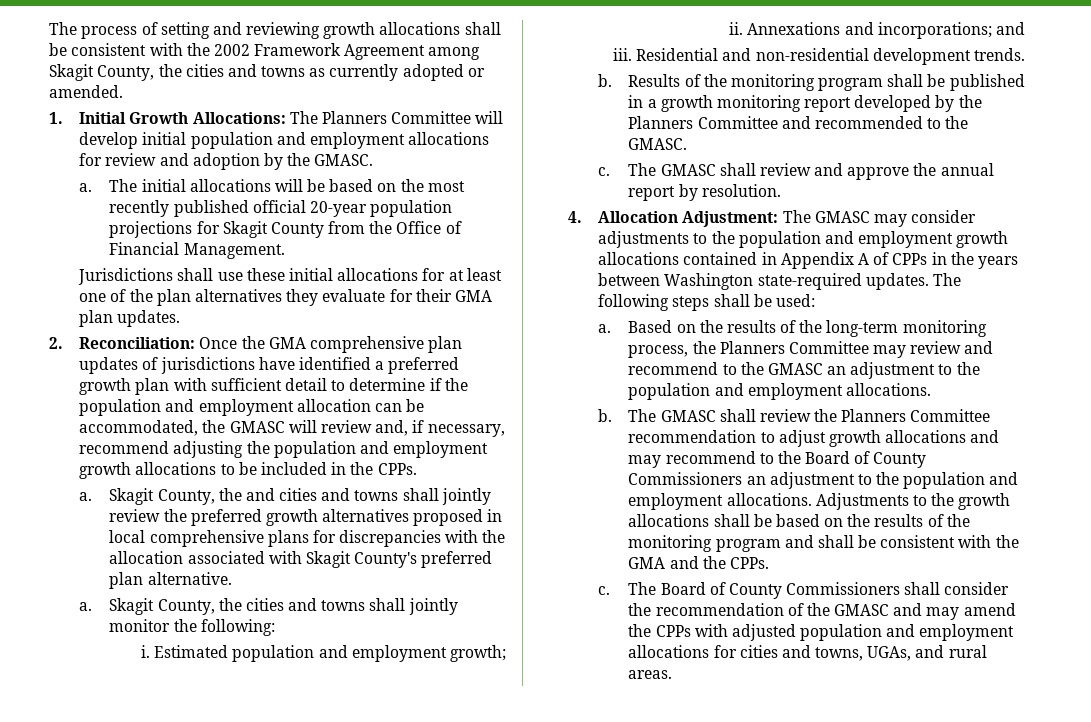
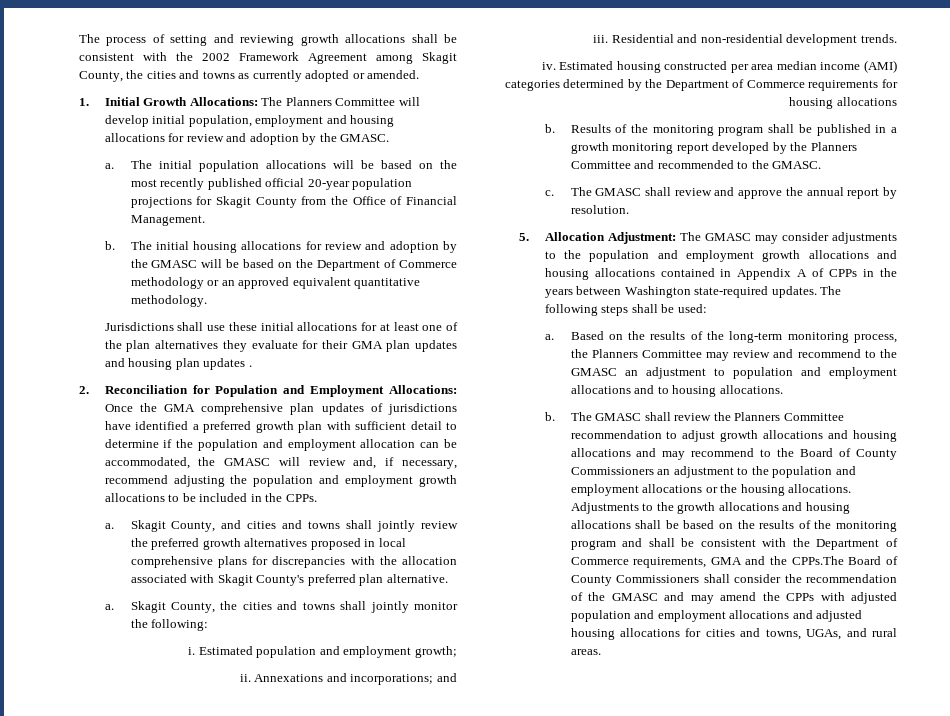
- 1. Initial Growth Allocations: The Planners Committee will develop initial population and employment allocations for review and adoption by the GMASC.
+ 1. Initial Growth Allocations: The Planners Committee will develop initial population, employment and housing allocations for review and adoption by the GMASC.
- The initial allocations will be based on the most recently published official 20-year population projections for Skagit County from the Office of Financial Management.
+ The initial population allocations will be based on the most recently published official 20-year population projections for Skagit County from the Office of Financial Management.
+ b. The initial housing allocations for review and adoption by the GMASC will be based on the Department of Commerce methodology or an approved equivalent quantitative methodology.
- Jurisdictions shall use these initial allocations for at least one of the plan alternatives they evaluate for their GMA plan updates.
- 2. Reconciliation:
+ Jurisdictions shall use these initial allocations for at least one of the plan alternatives they evaluate for their GMA plan updates and housing plan updates .
+ 2. Reconciliation for Population and Employment Allocations:
- Skagit County, the and cities and towns shall jointly review the preferred growth alternatives proposed in local comprehensive plans for discrepancies with the allocation associated with Skagit County's preferred plan alternative.
+ Skagit County, and cities and towns shall jointly review the preferred growth alternatives proposed in local comprehensive plans for discrepancies with the allocation associated with Skagit County's preferred plan alternative.
+ iv. Estimated housing constructed per area median income (AMI) categories determined by the Department of Commerce requirements for housing allocations
- 4. Allocation Adjustment: The GMASC may consider adjustments to the population and employment growth allocations contained in Appendix A of CPPs in the years between Washington state-required updates.
+ 5. Allocation Adjustment: The GMASC may consider adjustments to the population and employment growth allocations and housing allocations contained in Appendix A of CPPs in the years between Washington state-required updates.
- Based on the results of the long-term monitoring process, the Planners Committee may review and recommend to the GMASC an adjustment to the population and employment allocations.
+ Based on the results of the long-term monitoring process, the Planners Committee may review and recommend to the GMASC an adjustment to population and employment allocations and to housing allocations.
- The GMASC shall review the Planners Committee recommendation to adjust growth allocations and may recommend to the Board of County Commissioners an adjustment to the population and employment allocations.
+ The GMASC shall review the Planners Committee recommendation to adjust growth allocations and housing allocations and may recommend to the Board of County Commissioners an adjustment to the population and employment allocations or the housing allocations.
- Adjustments to the growth allocations shall be based on the results of the monitoring program and shall be consistent with the GMA and the CPPs.
- c. The Board of County Commissioners shall consider the recommendation of the GMASC and may amend the CPPs with adjusted population and employment allocations for cities and towns, UGAs, and rural areas.
+ Adjustments to the growth allocations and housing allocations shall be based on the results of the monitoring program and shall be consistent with the Department of Commerce requirements, GMA and the CPPs.The Board of County Commissioners shall consider the recommendation of the GMASC and may amend the CPPs with adjusted population and employment allocations and adjusted housing allocations for cities and towns, UGAs, and rural areas.

